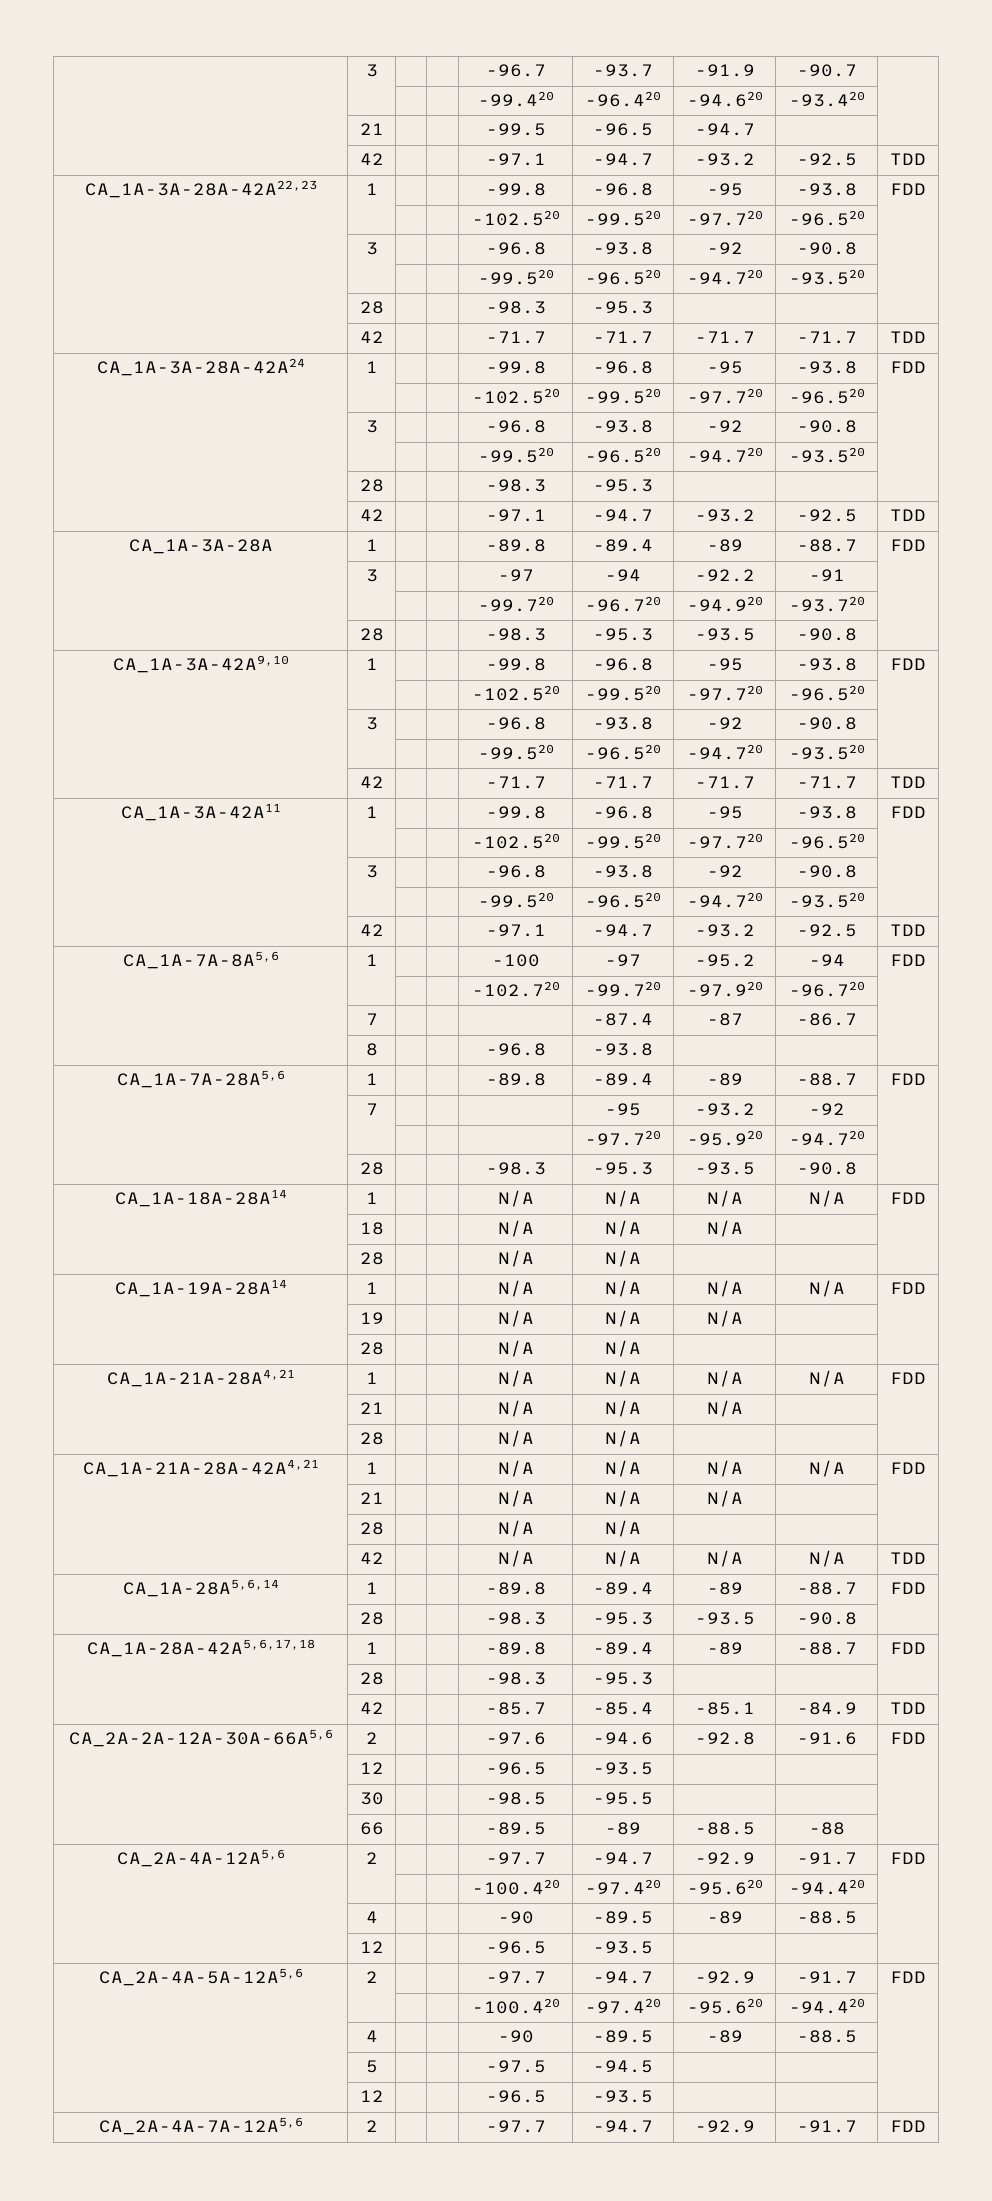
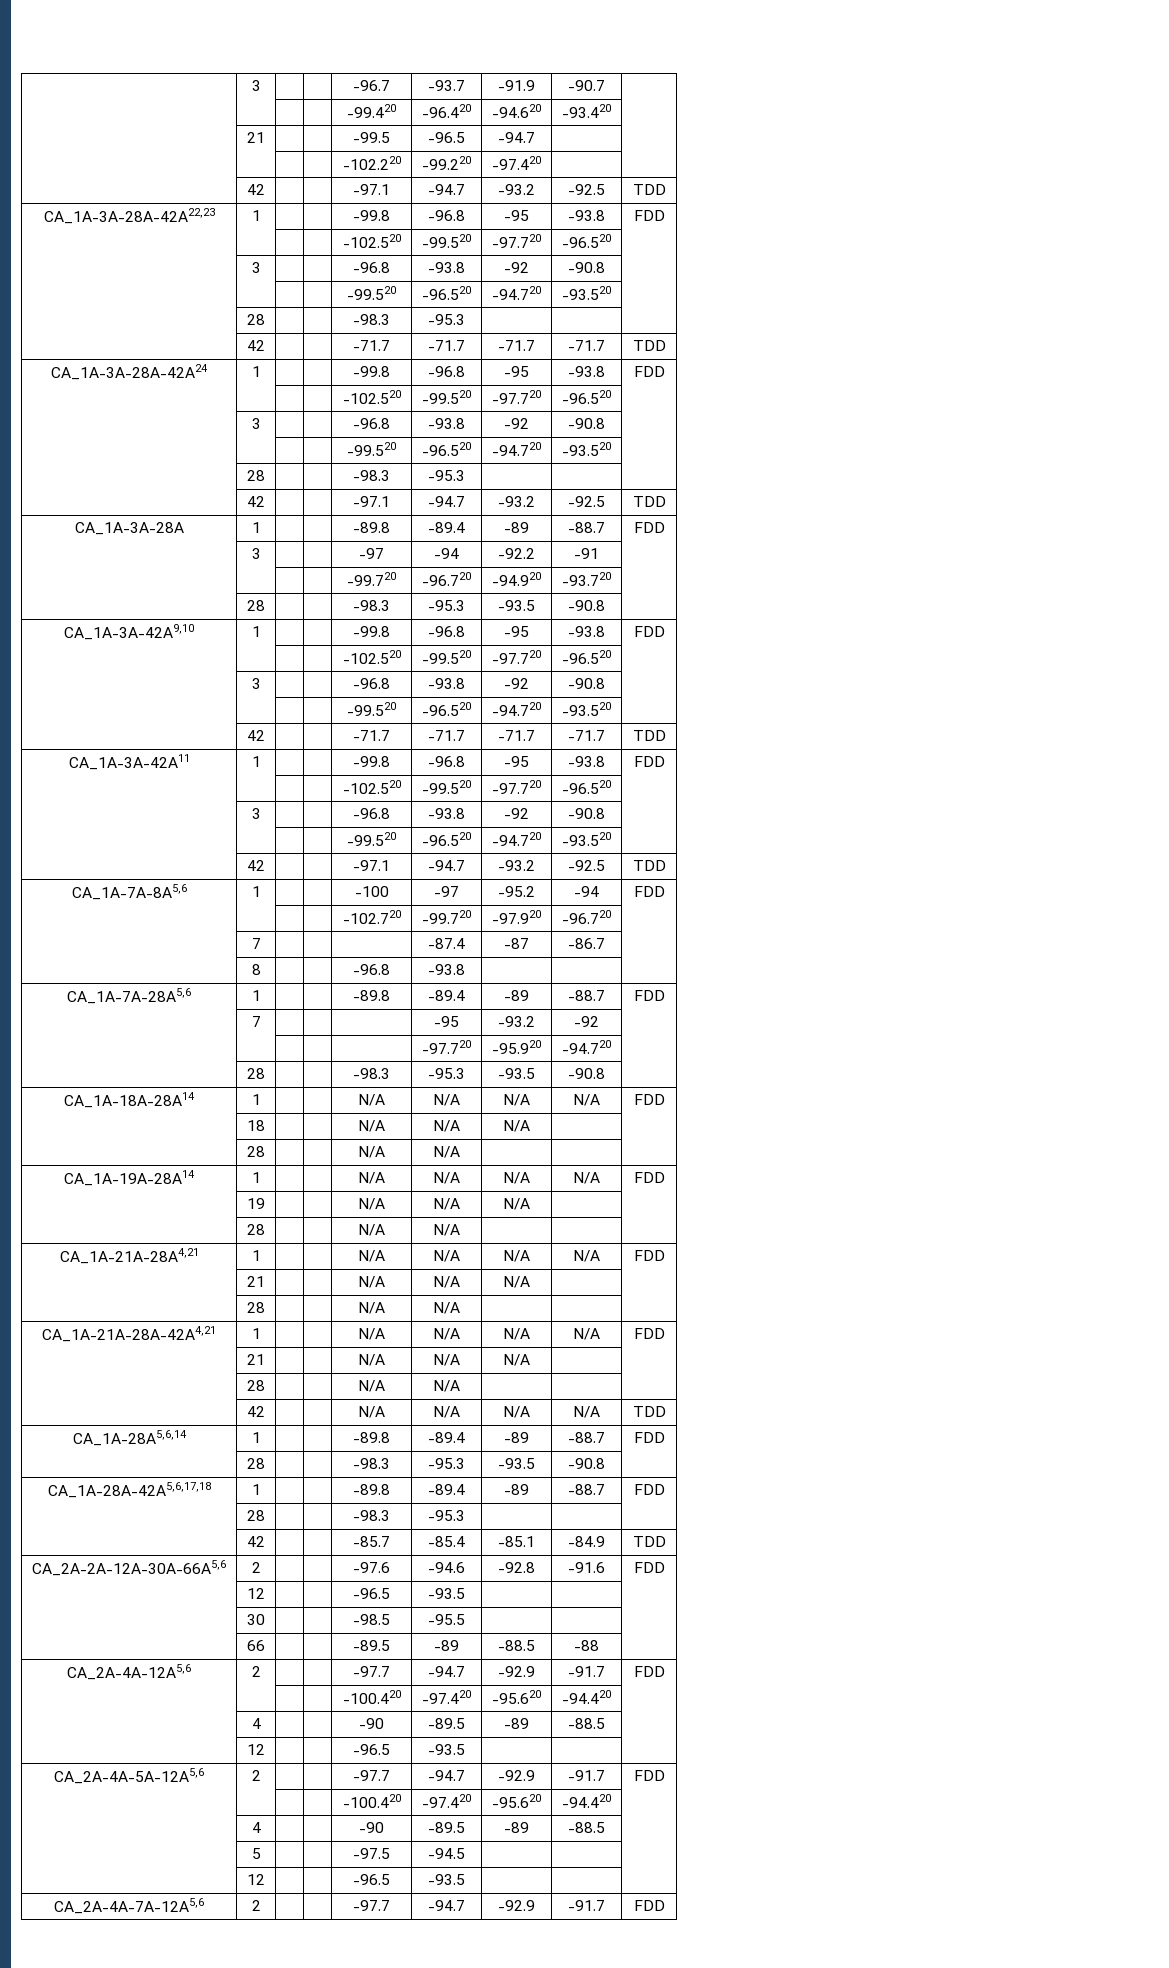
+ | | | | -102.220 | -99.220 | -97.420 | |

